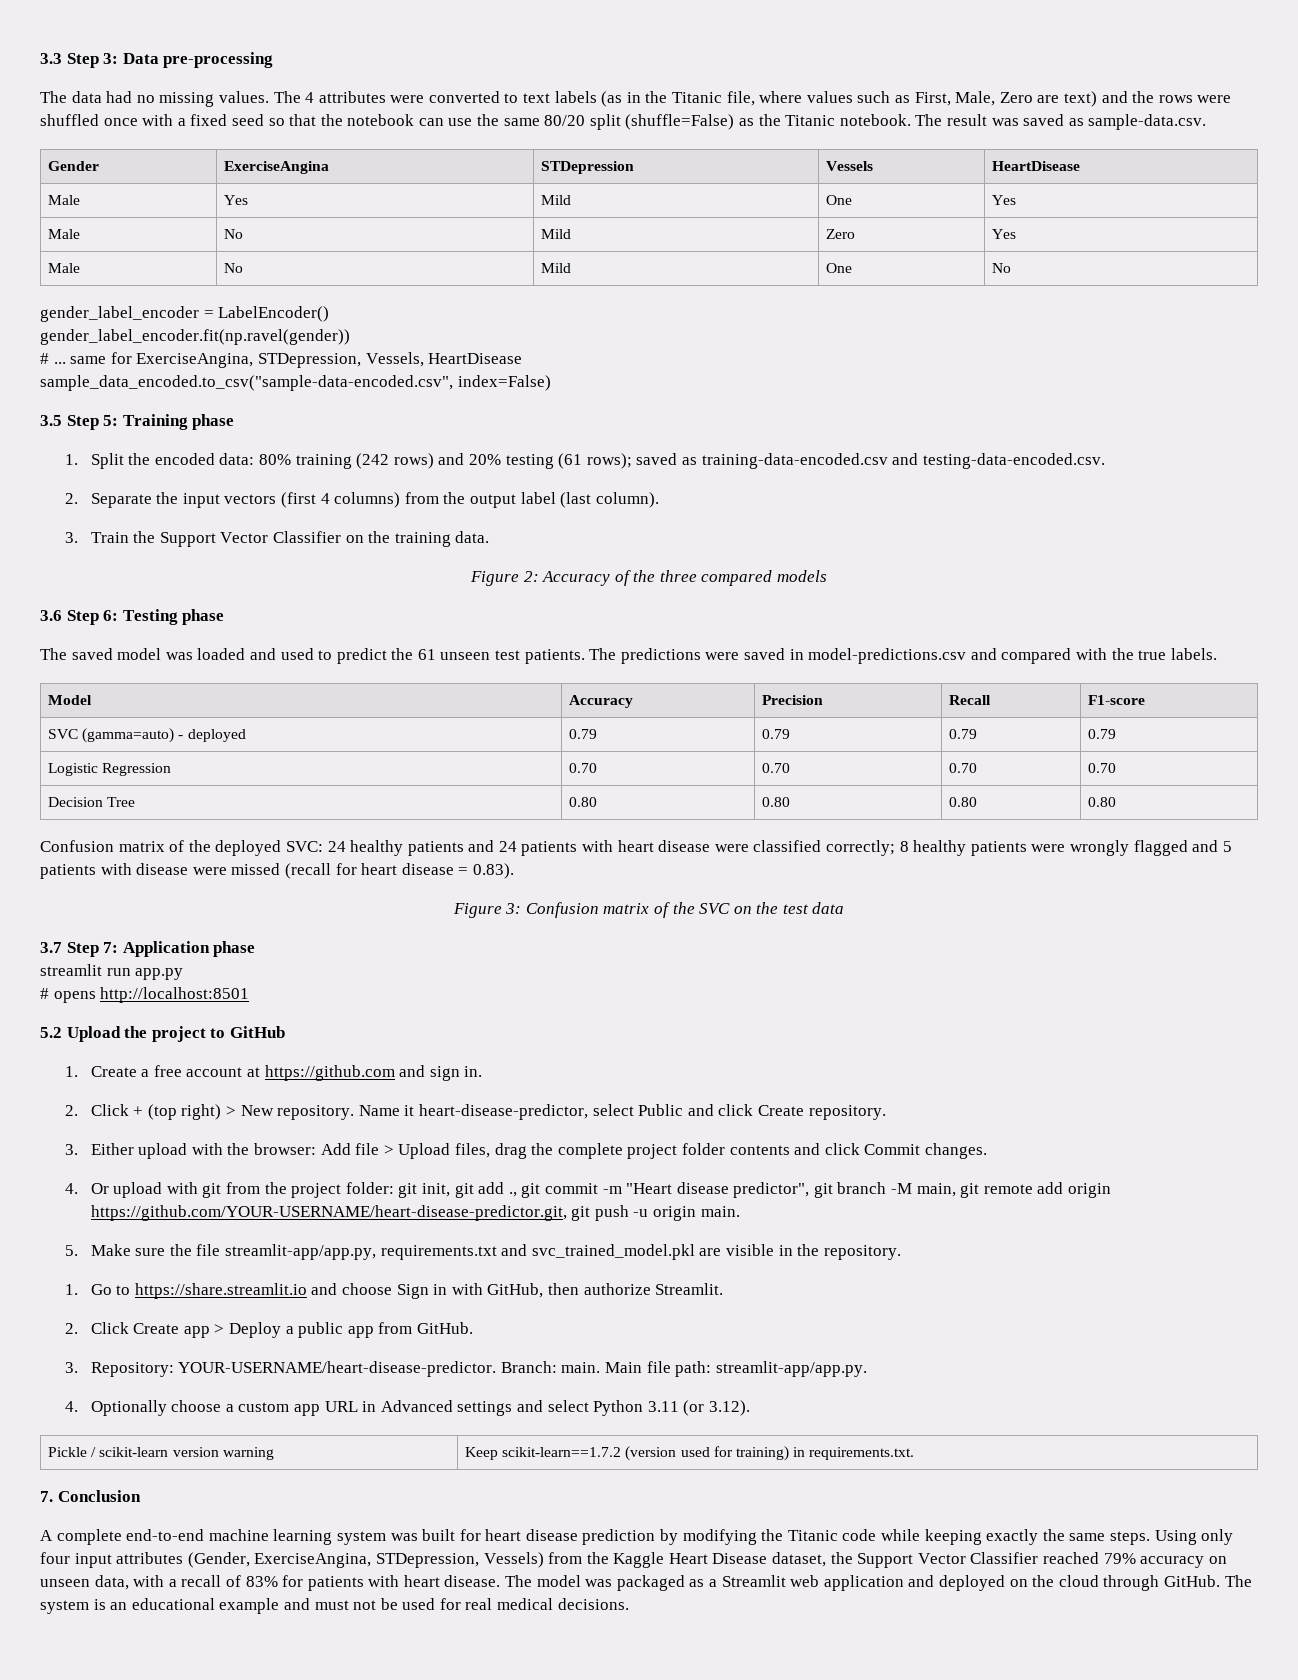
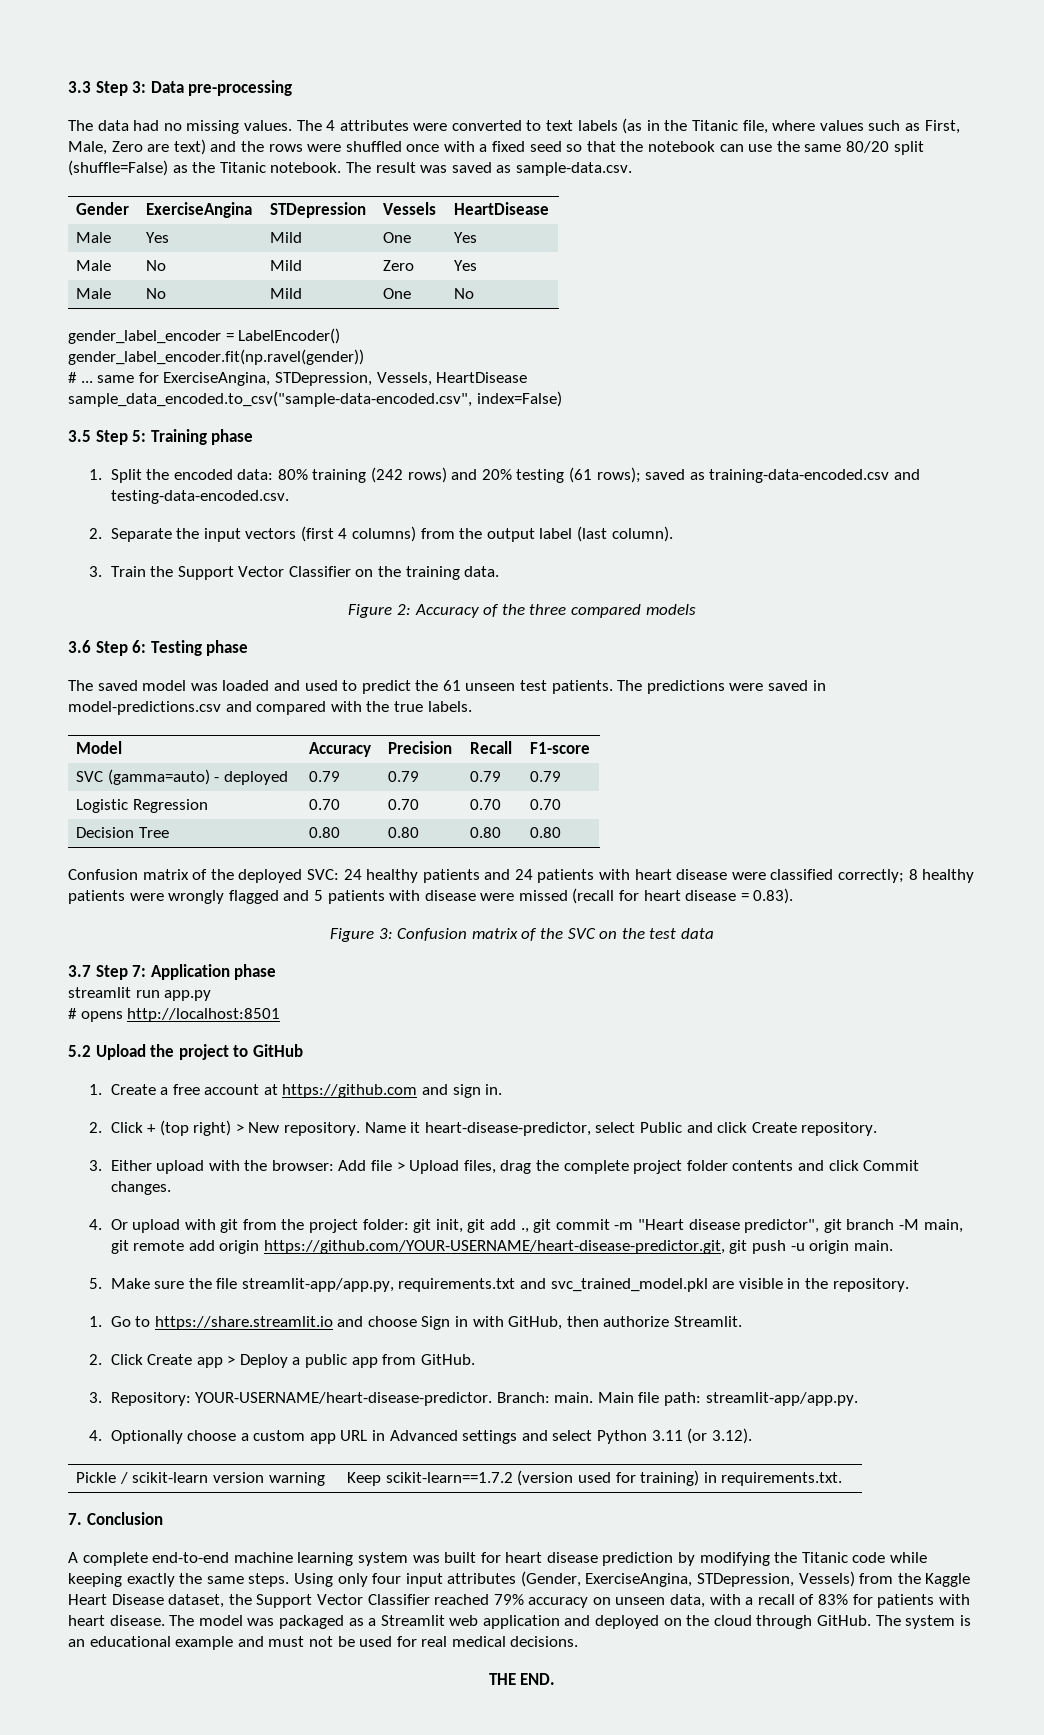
+ THE END.

